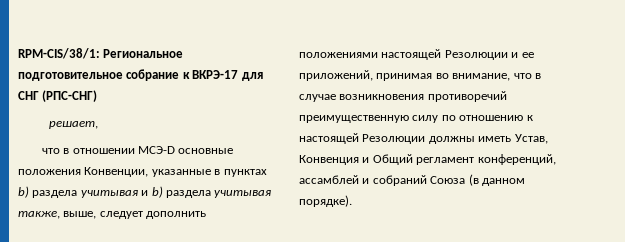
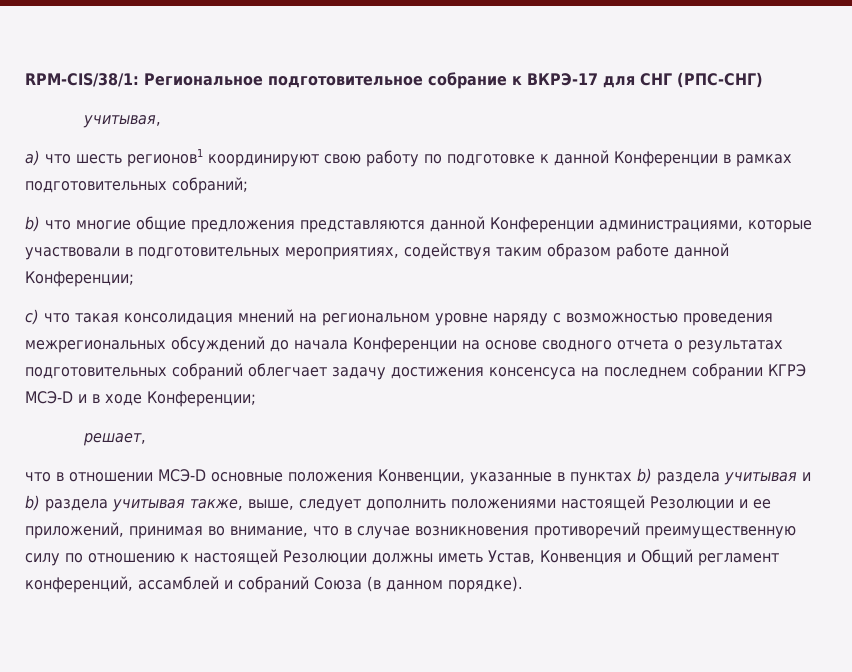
+ учитывая,
+ a) что шесть регионов1 координируют свою работу по подготовке к данной Конференции в рамках подготовительных собраний;
+ b) что многие общие предложения представляются данной Конференции администрациями, которые участвовали в подготовительных мероприятиях, содействуя таким образом работе данной Конференции;
+ c) что такая консолидация мнений на региональном уровне наряду с возможностью проведения межрегиональных обсуждений до начала Конференции на основе сводного отчета о результатах подготовительных собраний облегчает задачу достижения консенсуса на последнем собрании КГРЭ МСЭ-D и в ходе Конференции;

